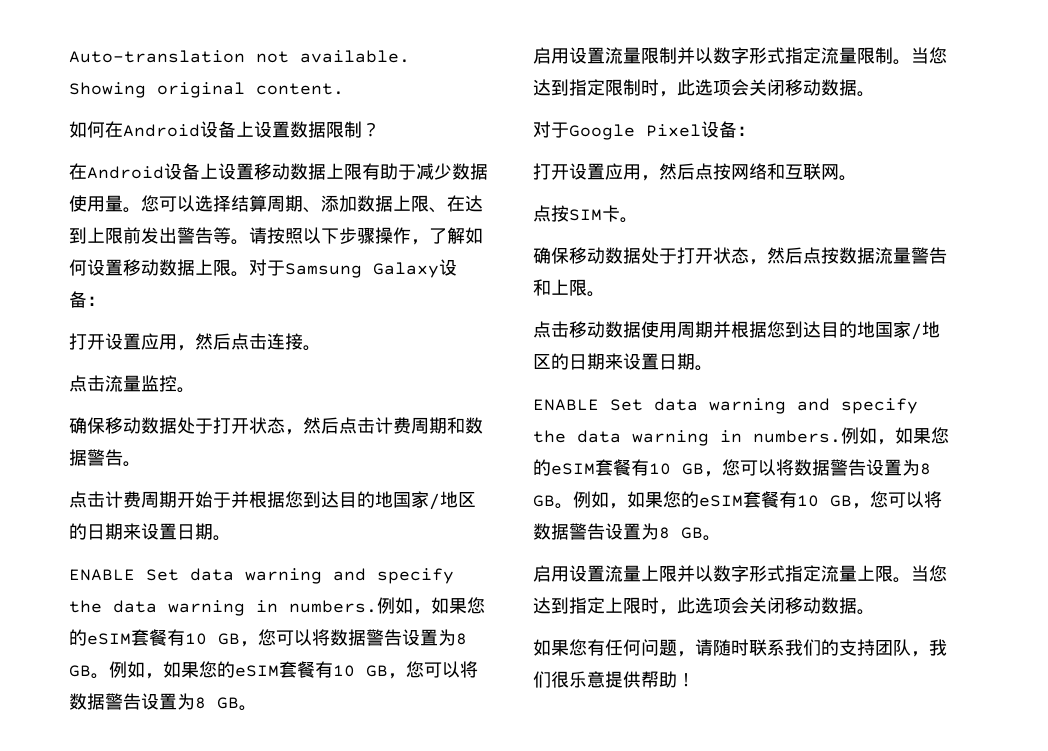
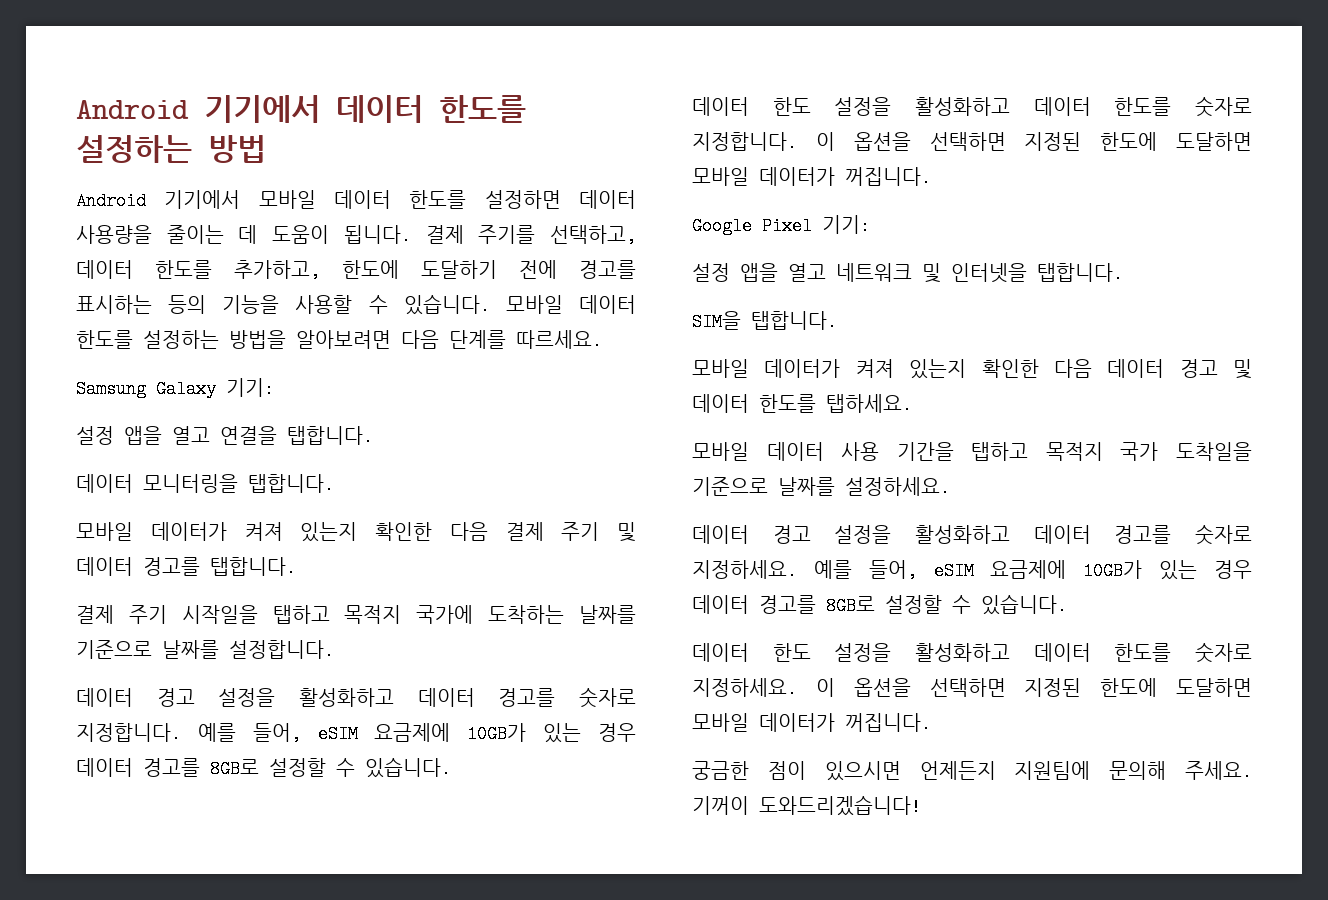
- Auto-translation not available. Showing original content.
- 如何在Android设备上设置数据限制？
- 在Android设备上设置移动数据上限有助于减少数据使用量。您可以选择结算周期、添加数据上限、在达到上限前发出警告等。请按照以下步骤操作，了解如何设置移动数据上限。对于Samsung Galaxy设备：
- 打开设置应用，然后点击连接。
- 点击流量监控。
- 确保移动数据处于打开状态，然后点击计费周期和数据警告。
- 点击计费周期开始于并根据您到达目的地国家/地区的日期来设置日期。
- ENABLE Set data warning and specify the data warning in numbers.例如，如果您的eSIM套餐有10 GB，您可以将数据警告设置为8 GB。例如，如果您的eSIM套餐有10 GB，您可以将数据警告设置为8 GB。
- 启用设置流量限制并以数字形式指定流量限制。当您达到指定限制时，此选项会关闭移动数据。
- 对于Google Pixel设备：
- 打开设置应用，然后点按网络和互联网。
- 点按SIM卡。
- 确保移动数据处于打开状态，然后点按数据流量警告和上限。
- 点击移动数据使用周期并根据您到达目的地国家/地区的日期来设置日期。
- ENABLE Set data warning and specify the data warning in numbers.例如，如果您的eSIM套餐有10 GB，您可以将数据警告设置为8 GB。例如，如果您的eSIM套餐有10 GB，您可以将数据警告设置为8 GB。
- 启用设置流量上限并以数字形式指定流量上限。当您达到指定上限时，此选项会关闭移动数据。
- 如果您有任何问题，请随时联系我们的支持团队，我们很乐意提供帮助！
+ Android 기기에서 데이터 한도를 설정하는 방법
+ Android 기기에서 모바일 데이터 한도를 설정하면 데이터 사용량을 줄이는 데 도움이 됩니다. 결제 주기를 선택하고, 데이터 한도를 추가하고, 한도에 도달하기 전에 경고를 표시하는 등의 기능을 사용할 수 있습니다. 모바일 데이터 한도를 설정하는 방법을 알아보려면 다음 단계를 따르세요.
+ Samsung Galaxy 기기:
+ 설정 앱을 열고 연결을 탭합니다.
+ 데이터 모니터링을 탭합니다.
+ 모바일 데이터가 켜져 있는지 확인한 다음 결제 주기 및 데이터 경고를 탭합니다.
+ 결제 주기 시작일을 탭하고 목적지 국가에 도착하는 날짜를 기준으로 날짜를 설정합니다.
+ 데이터 경고 설정을 활성화하고 데이터 경고를 숫자로 지정합니다. 예를 들어, eSIM 요금제에 10GB가 있는 경우 데이터 경고를 8GB로 설정할 수 있습니다.
+ 데이터 한도 설정을 활성화하고 데이터 한도를 숫자로 지정합니다. 이 옵션을 선택하면 지정된 한도에 도달하면 모바일 데이터가 꺼집니다.
+ Google Pixel 기기:
+ 설정 앱을 열고 네트워크 및 인터넷을 탭합니다.
+ SIM을 탭합니다.
+ 모바일 데이터가 켜져 있는지 확인한 다음 데이터 경고 및 데이터 한도를 탭하세요.
+ 모바일 데이터 사용 기간을 탭하고 목적지 국가 도착일을 기준으로 날짜를 설정하세요.
+ 데이터 경고 설정을 활성화하고 데이터 경고를 숫자로 지정하세요. 예를 들어, eSIM 요금제에 10GB가 있는 경우 데이터 경고를 8GB로 설정할 수 있습니다.
+ 데이터 한도 설정을 활성화하고 데이터 한도를 숫자로 지정하세요. 이 옵션을 선택하면 지정된 한도에 도달하면 모바일 데이터가 꺼집니다.
+ 궁금한 점이 있으시면 언제든지 지원팀에 문의해 주세요. 기꺼이 도와드리겠습니다!

